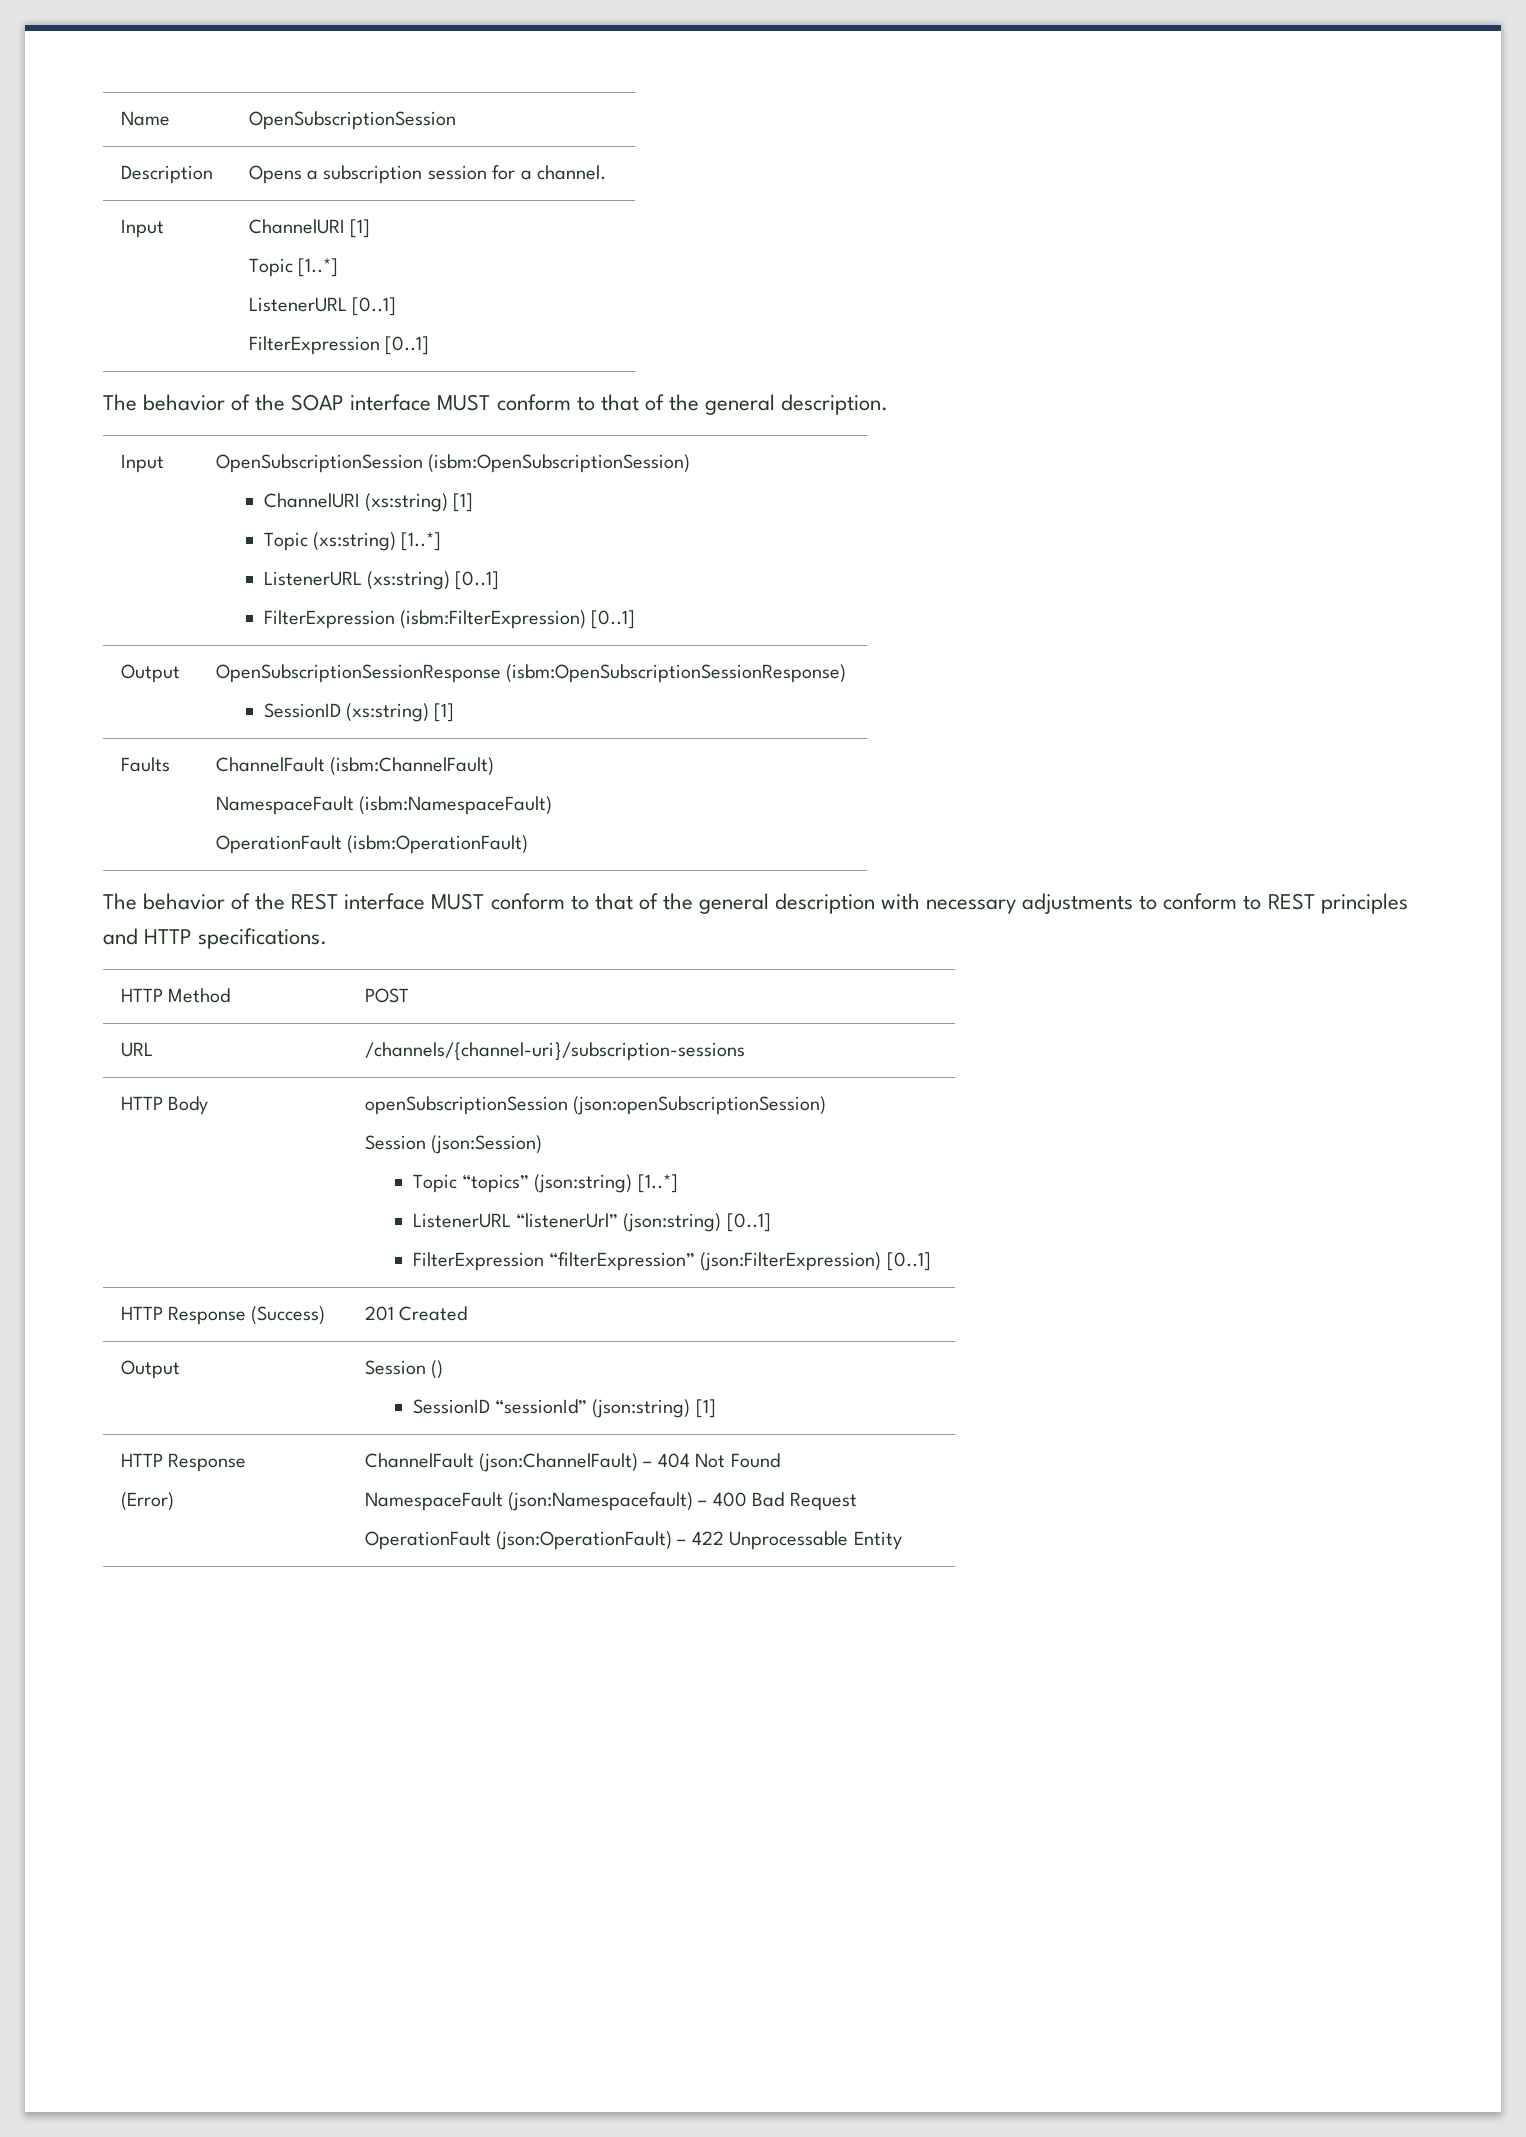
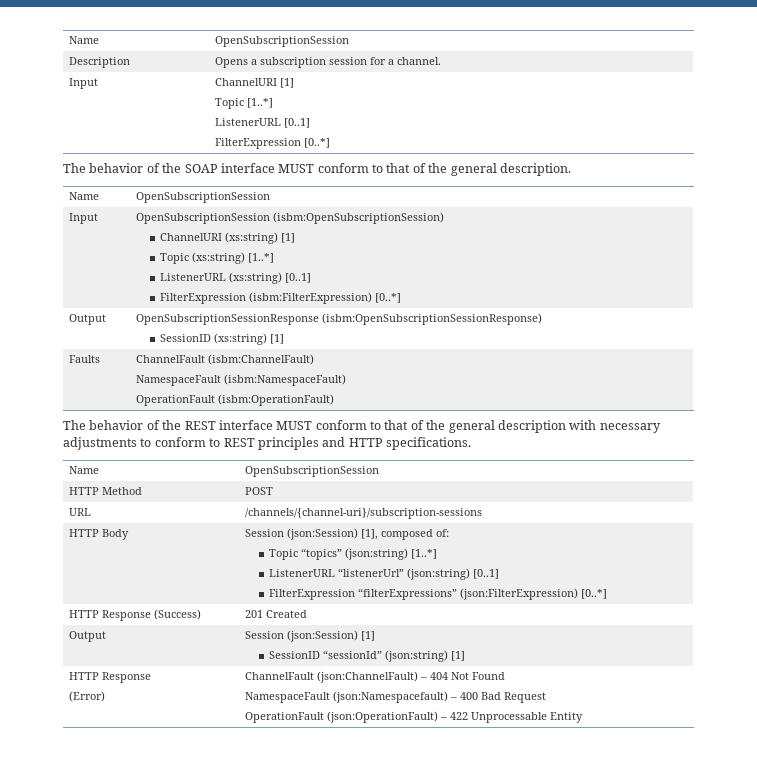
  Input | ChannelURI [1]
  Topic [1..*]
  ListenerURL [0..1]
- FilterExpression [0..1]
+ FilterExpression [0..*]
  The behavior of the SOAP interface MUST conform to that of the general description.
+ Name | OpenSubscriptionSession
  Input | OpenSubscriptionSession (isbm:OpenSubscriptionSession)
  ChannelURI (xs:string) [1]
  Topic (xs:string) [1..*]
  ListenerURL (xs:string) [0..1]
- FilterExpression (isbm:FilterExpression) [0..1]
+ FilterExpression (isbm:FilterExpression) [0..*]
  The behavior of the REST interface MUST conform to that of the general description with necessary adjustments to conform to REST principles and HTTP specifications.
+ Name | OpenSubscriptionSession
- HTTP Body | openSubscriptionSession (json:openSubscriptionSession)
- Session (json:Session)
+ HTTP Body | Session (json:Session) [1], composed of:
  Topic “topics” (json:string) [1..*]
  ListenerURL “listenerUrl” (json:string) [0..1]
- FilterExpression “filterExpression” (json:FilterExpression) [0..1]
+ FilterExpression “filterExpressions” (json:FilterExpression) [0..*]
- Output | Session ()
+ Output | Session (json:Session) [1]

